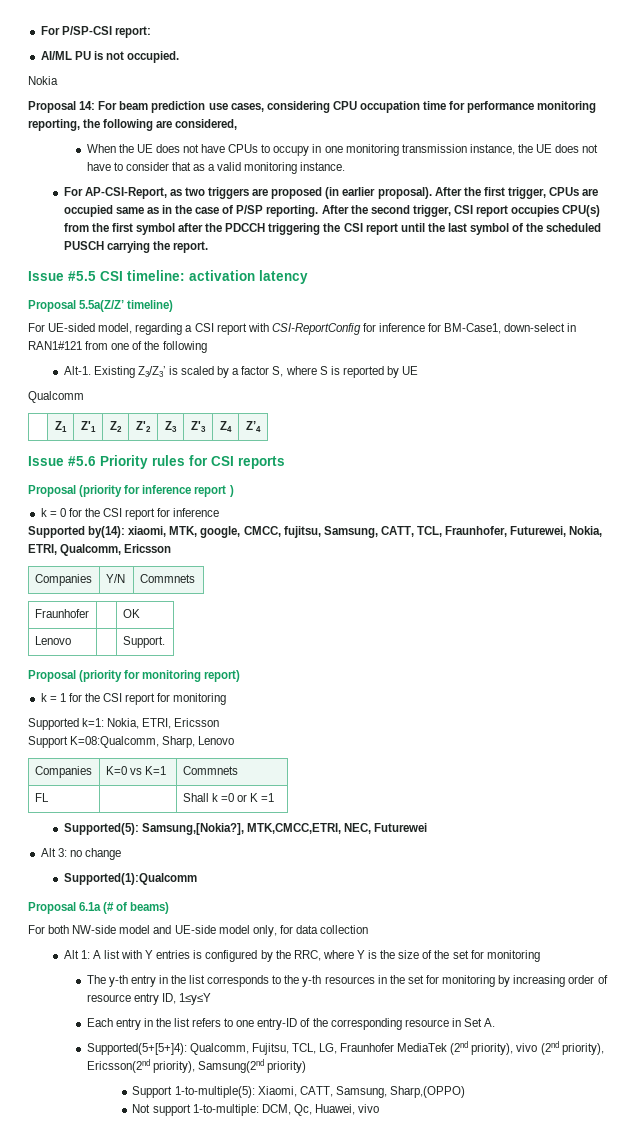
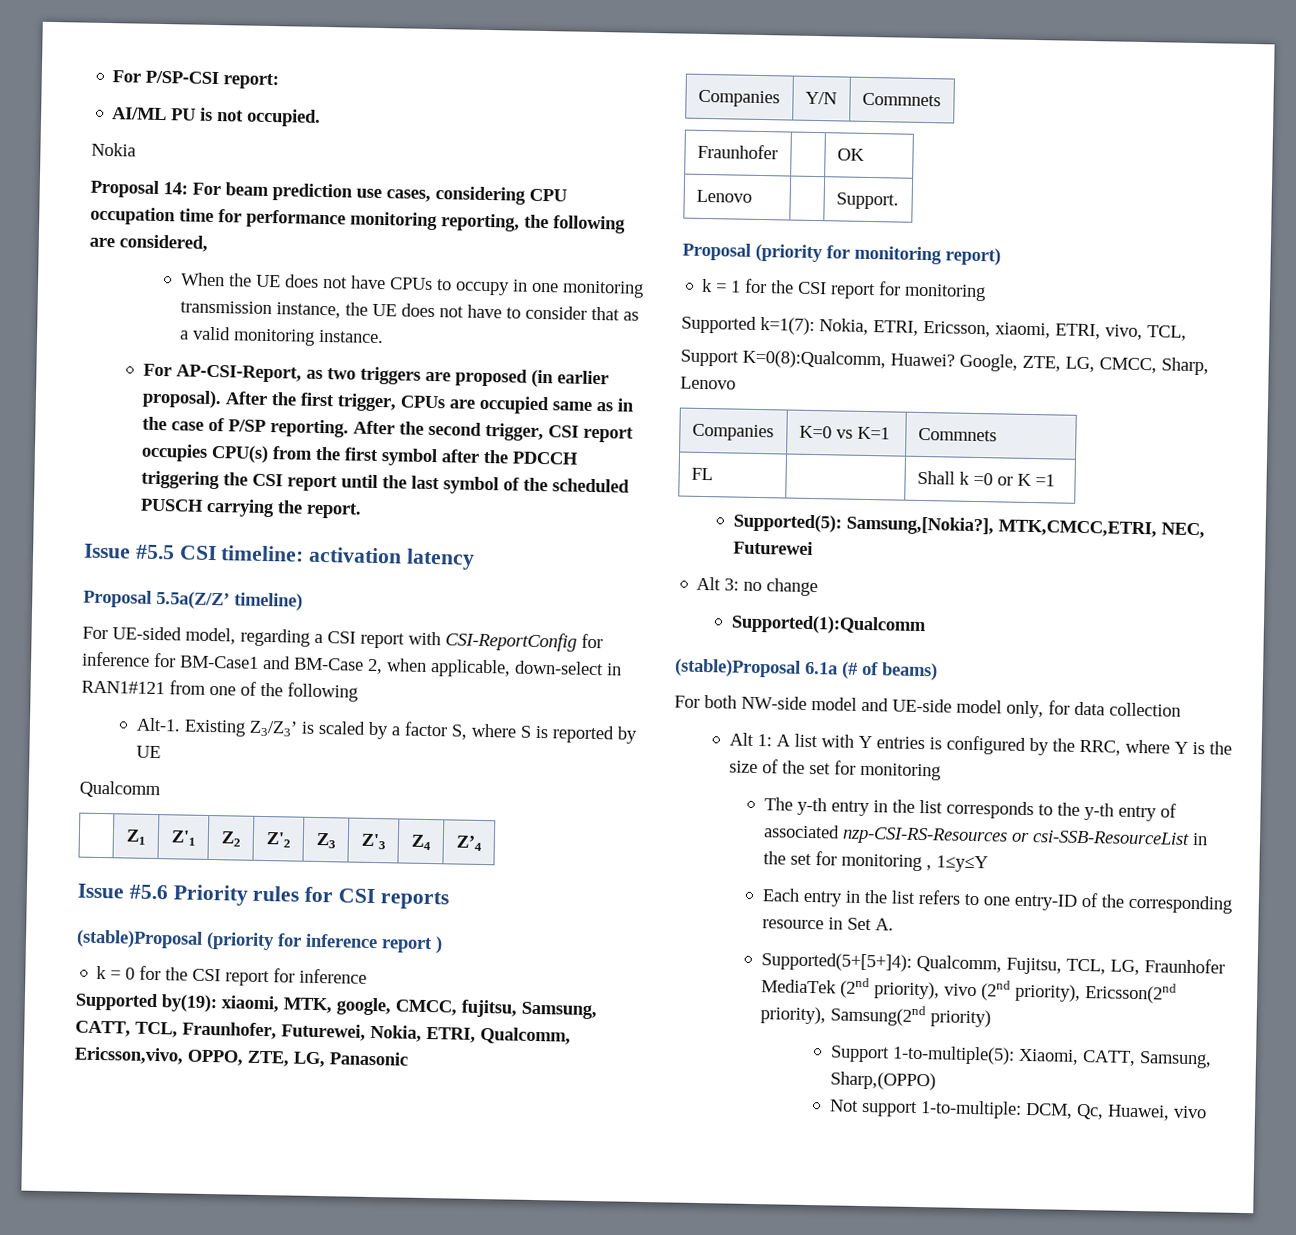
- For UE-sided model, regarding a CSI report with CSI-ReportConfig for inference for BM-Case1, down-select in RAN1#121 from one of the following
+ For UE-sided model, regarding a CSI report with CSI-ReportConfig for inference for BM-Case1 and BM-Case 2, when applicable, down-select in RAN1#121 from one of the following
- Proposal (priority for inference report )
+ (stable)Proposal (priority for inference report )
- Supported by(14): xiaomi, MTK, google, CMCC, fujitsu, Samsung, CATT, TCL, Fraunhofer, Futurewei, Nokia, ETRI, Qualcomm, Ericsson
+ Supported by(19): xiaomi, MTK, google, CMCC, fujitsu, Samsung, CATT, TCL, Fraunhofer, Futurewei, Nokia, ETRI, Qualcomm, Ericsson,vivo, OPPO, ZTE, LG, Panasonic
- Supported k=1: Nokia, ETRI, Ericsson
- Support K=08:Qualcomm, Sharp, Lenovo
+ Supported k=1(7): Nokia, ETRI, Ericsson, xiaomi, ETRI, vivo, TCL,
+ Support K=0(8):Qualcomm, Huawei? Google, ZTE, LG, CMCC, Sharp, Lenovo
- Proposal 6.1a (# of beams)
+ (stable)Proposal 6.1a (# of beams)
- The y-th entry in the list corresponds to the y-th resources in the set for monitoring by increasing order of resource entry ID, 1≤y≤Y
+ The y-th entry in the list corresponds to the y-th entry of associated nzp-CSI-RS-Resources or csi-SSB-ResourceList in the set for monitoring , 1≤y≤Y

